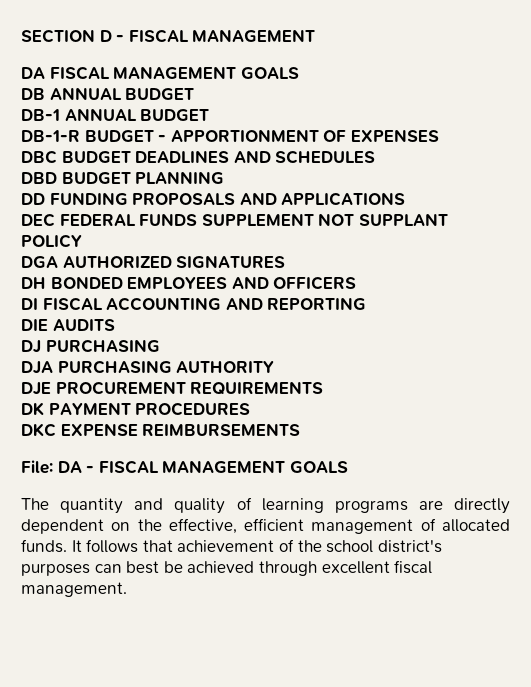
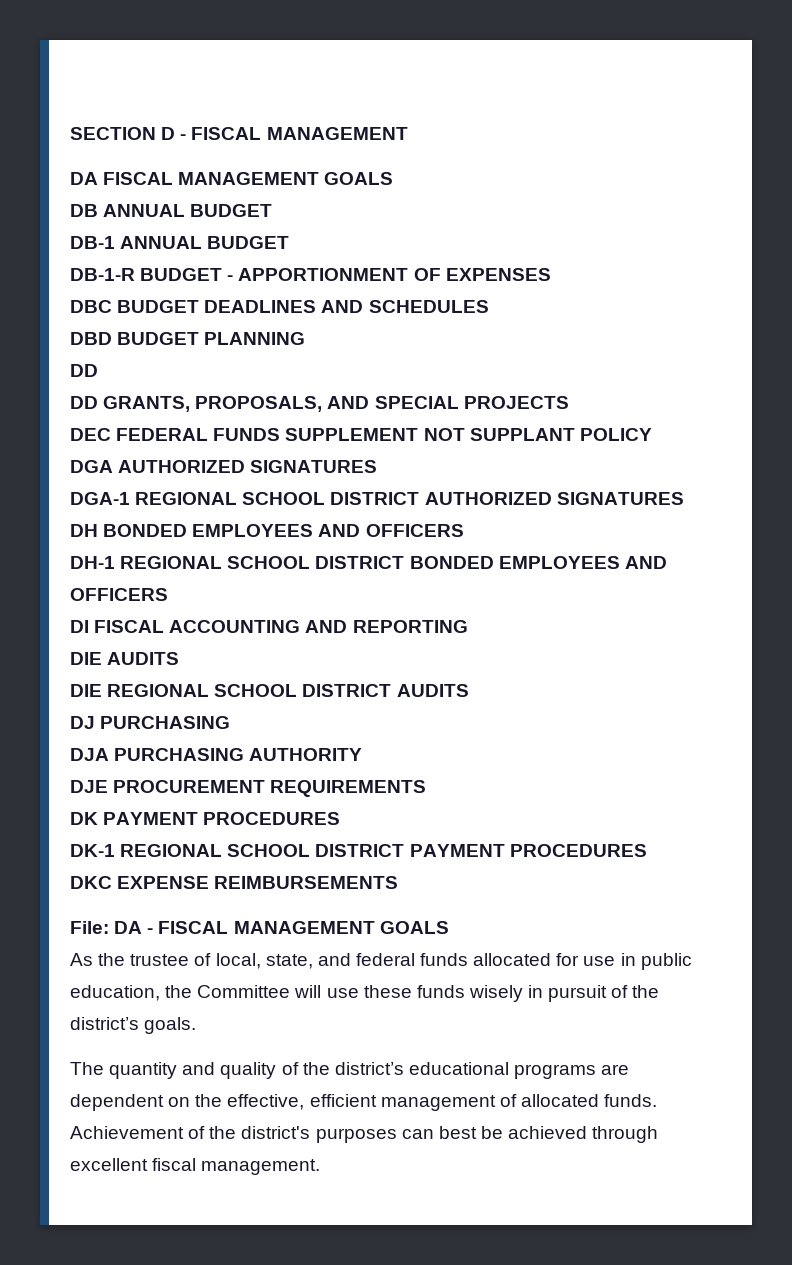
  DBD BUDGET PLANNING
- DD FUNDING PROPOSALS AND APPLICATIONS
+ DD
+ DD GRANTS, PROPOSALS, AND SPECIAL PROJECTS
+ DGA-1 REGIONAL SCHOOL DISTRICT AUTHORIZED SIGNATURES
+ DH-1 REGIONAL SCHOOL DISTRICT BONDED EMPLOYEES AND OFFICERS
+ DIE REGIONAL SCHOOL DISTRICT AUDITS
+ DK-1 REGIONAL SCHOOL DISTRICT PAYMENT PROCEDURES
+ As the trustee of local, state, and federal funds allocated for use in public education, the Committee will use these funds wisely in pursuit of the district’s goals.
- The quantity and quality of learning programs are directly dependent on the effective, efficient management of allocated funds.
+ The quantity and quality of the district’s educational programs are dependent on the effective, efficient management of allocated funds.
- It follows that achievement of the school district's purposes can best be achieved through excellent fiscal management.
+ Achievement of the district's purposes can best be achieved through excellent fiscal management.

